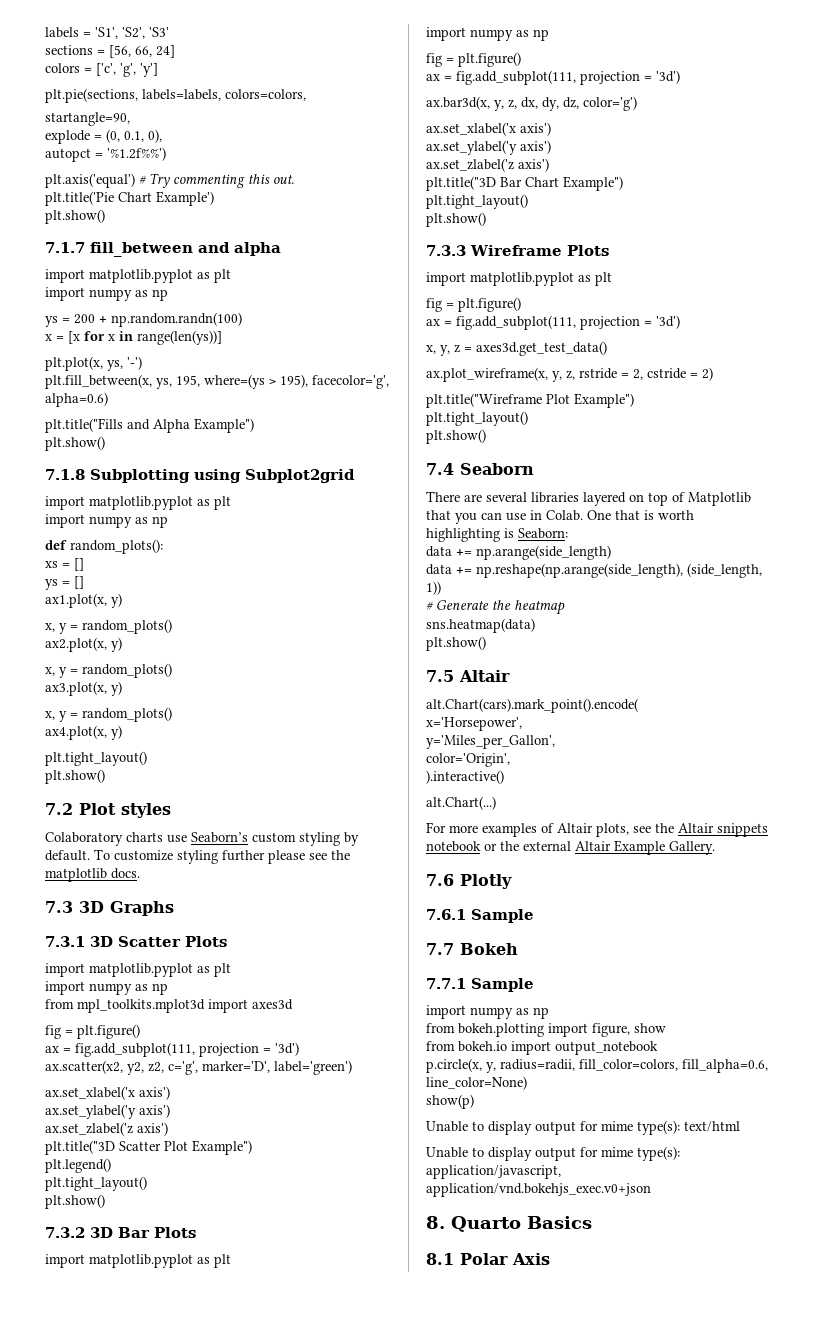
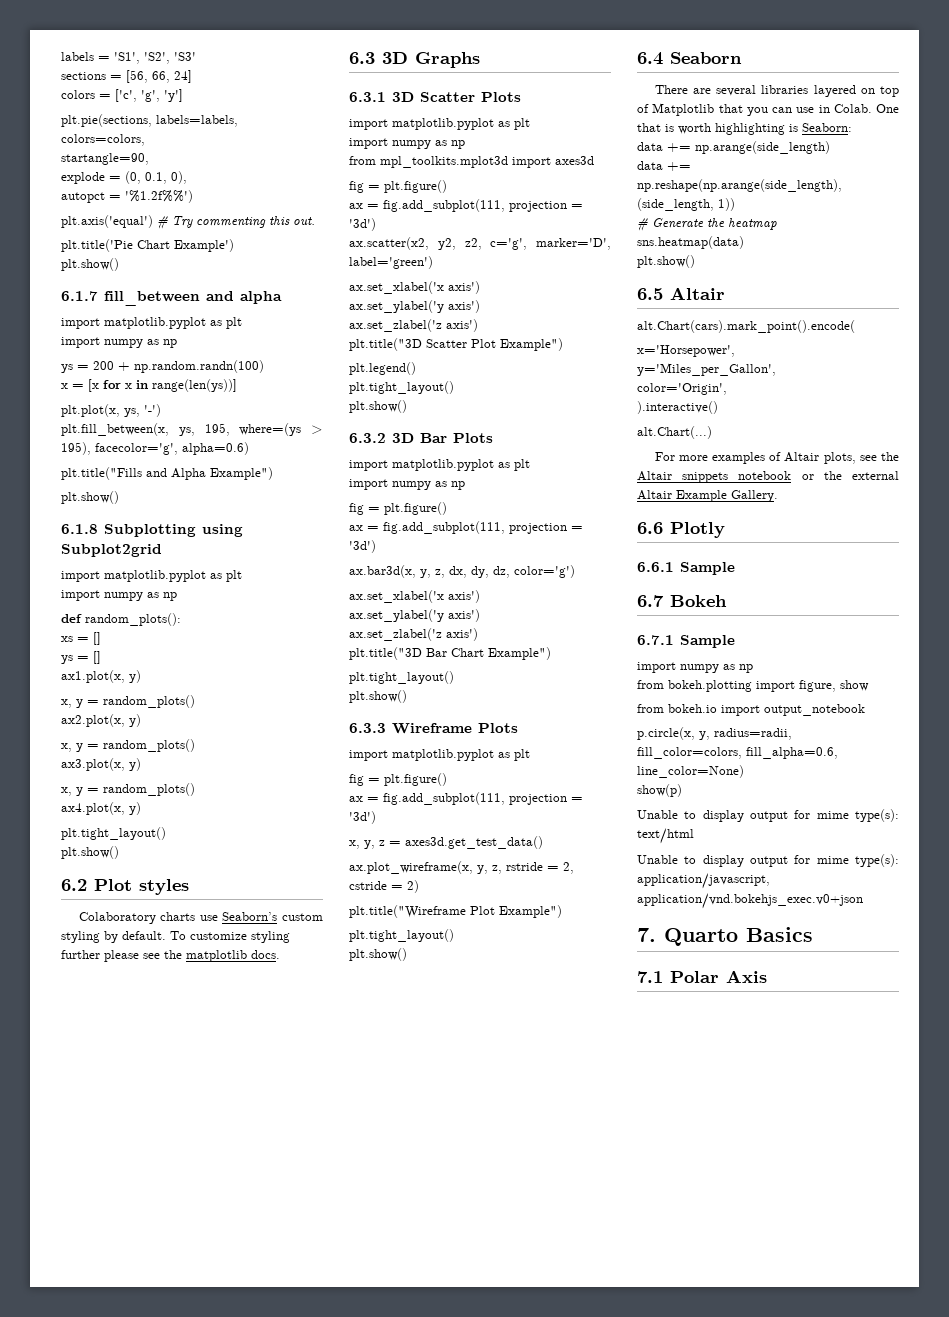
- 7.1.7 fill_between and alpha
+ 6.1.7 fill_between and alpha
- 7.1.8 Subplotting using Subplot2grid
+ 6.1.8 Subplotting using Subplot2grid
- 7.2 Plot styles
+ 6.2 Plot styles
- 7.3 3D Graphs
+ 6.3 3D Graphs
- 7.3.1 3D Scatter Plots
+ 6.3.1 3D Scatter Plots
- 7.3.2 3D Bar Plots
+ 6.3.2 3D Bar Plots
- 7.3.3 Wireframe Plots
+ 6.3.3 Wireframe Plots
- 7.4 Seaborn
+ 6.4 Seaborn
- 7.5 Altair
+ 6.5 Altair
- 7.6 Plotly
+ 6.6 Plotly
- 7.6.1 Sample
- 7.7 Bokeh
+ 6.6.1 Sample
+ 6.7 Bokeh
- 7.7.1 Sample
+ 6.7.1 Sample
- 8. Quarto Basics
+ 7. Quarto Basics
- 8.1 Polar Axis
+ 7.1 Polar Axis

